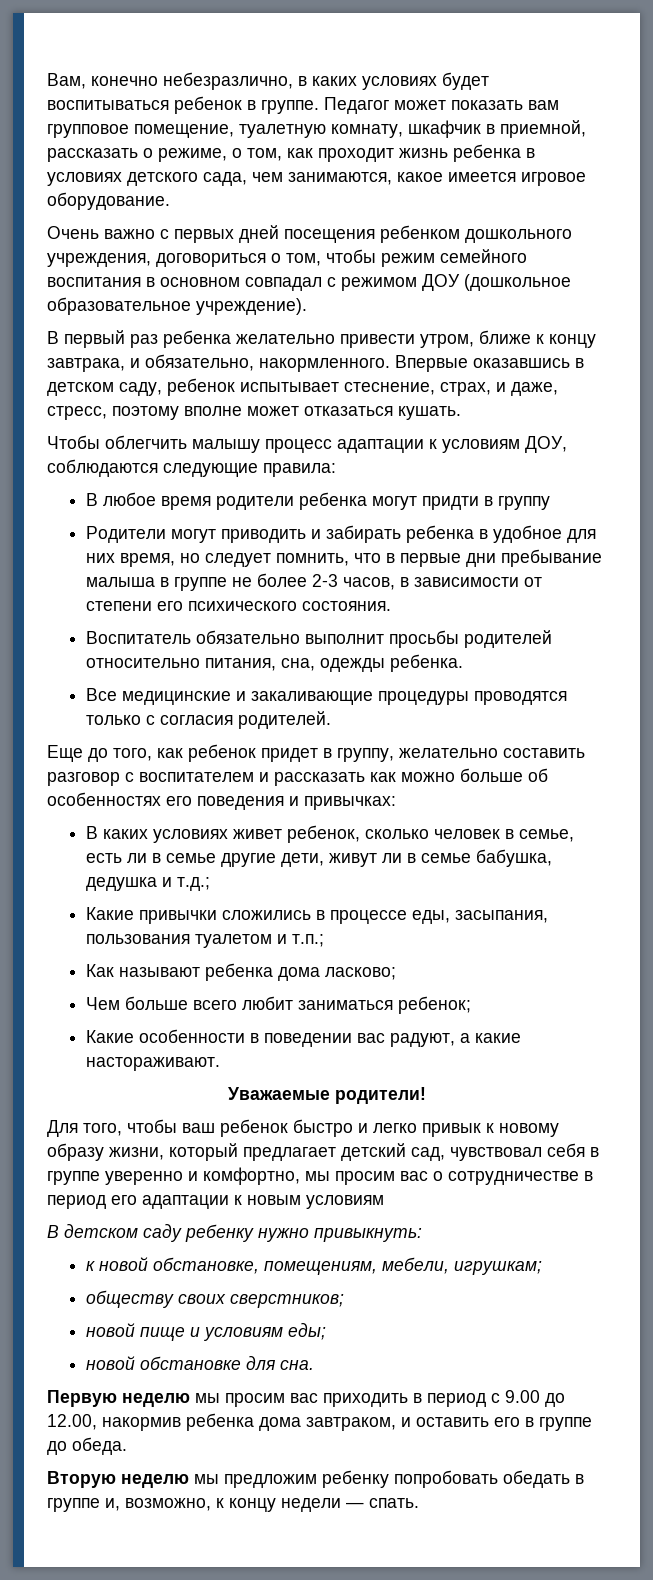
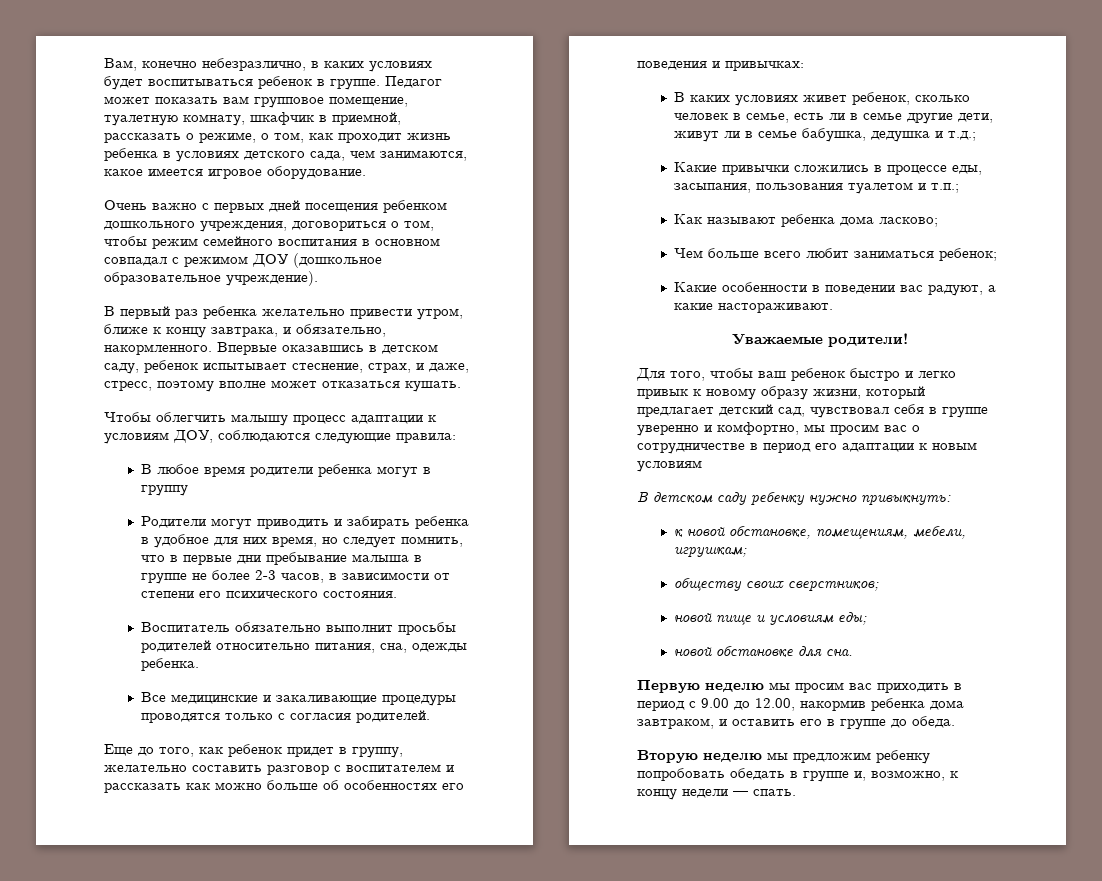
- В любое время родители ребенка могут придти в группу
+ В любое время родители ребенка могут в группу

